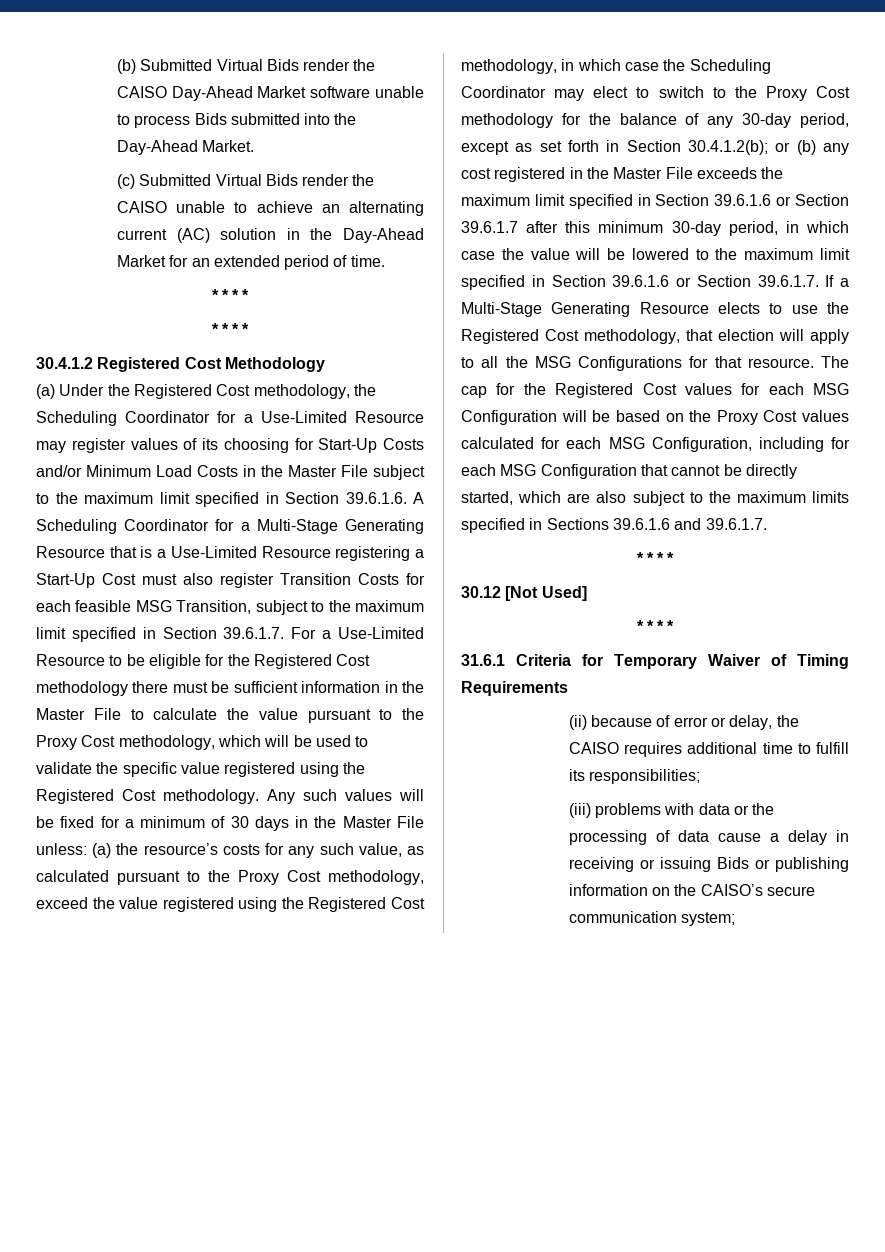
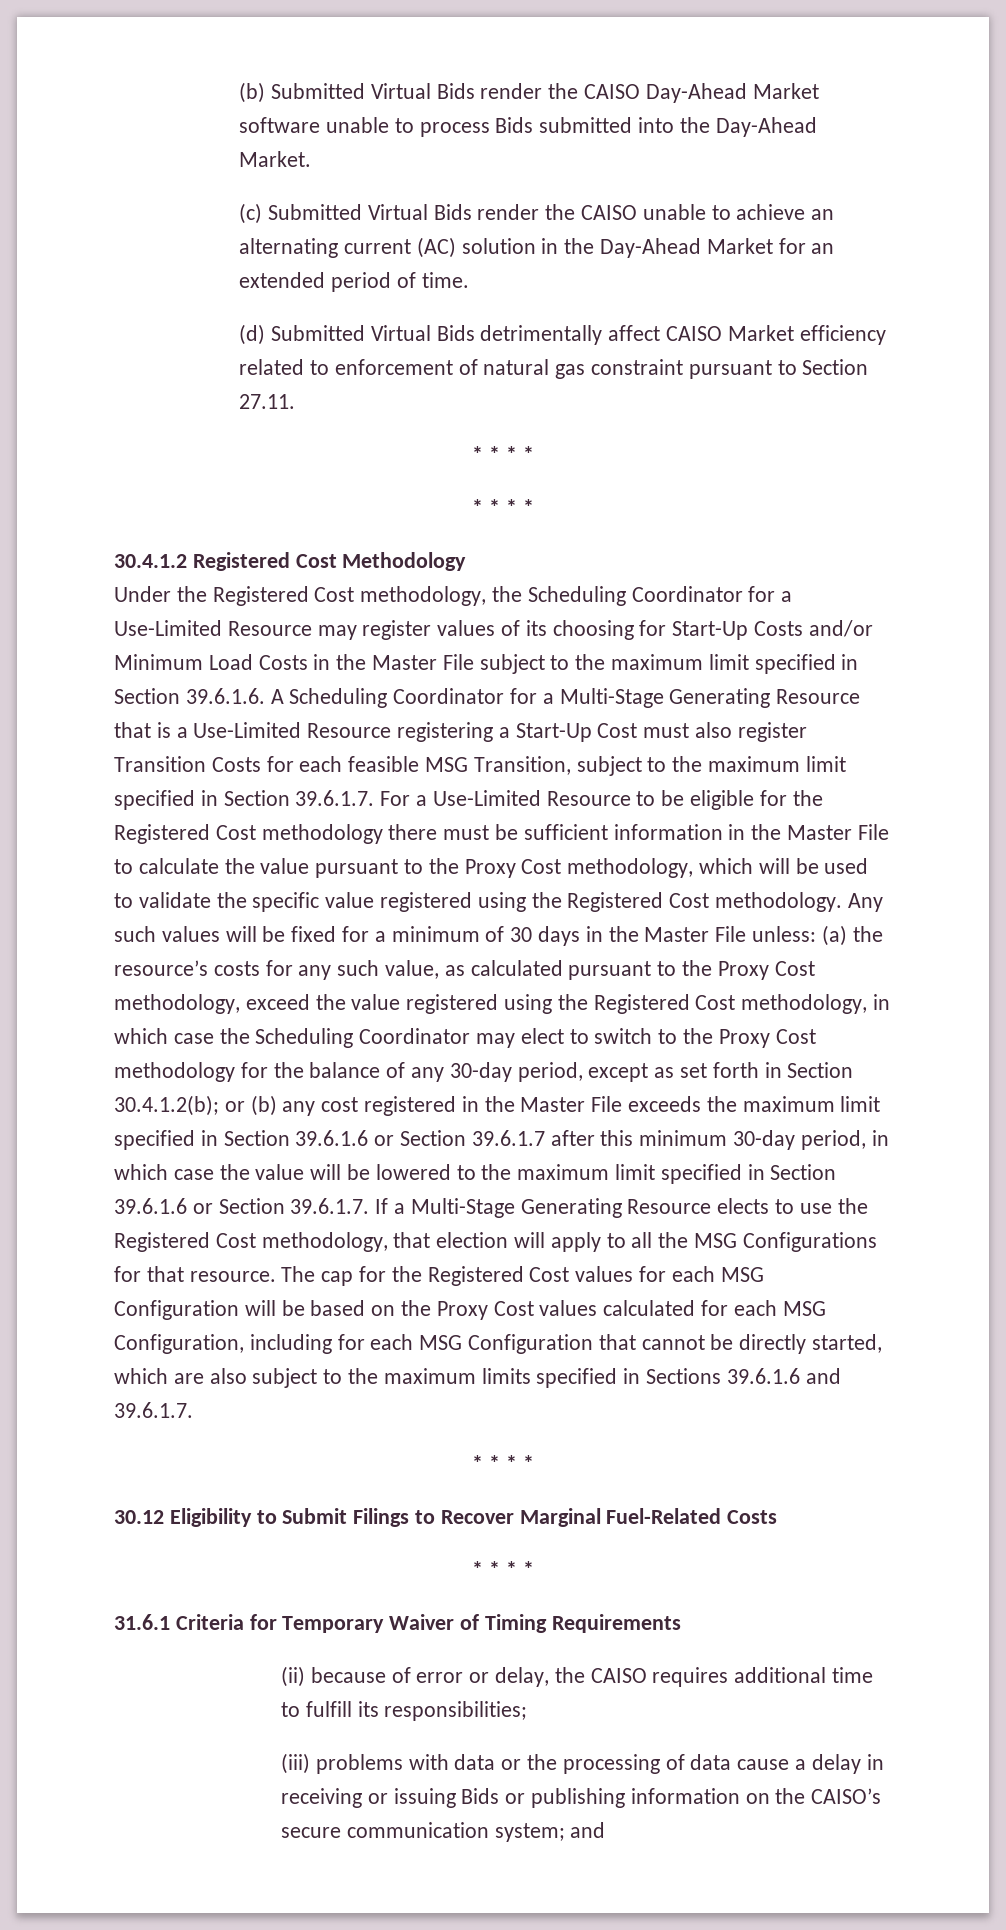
+ (d) Submitted Virtual Bids detrimentally affect CAISO Market efficiency related to enforcement of natural gas constraint pursuant to Section 27.11.
- (a) Under the Registered Cost methodology, the Scheduling Coordinator for a Use-Limited Resource may register values of its choosing for Start-Up Costs and/or Minimum Load Costs in the Master File subject to the maximum limit specified in Section 39.6.1.6. A Scheduling Coordinator for a Multi-Stage Generating Resource that is a Use-Limited Resource registering a Start-Up Cost must also register Transition Costs for each feasible MSG Transition, subject to the maximum limit specified in Section 39.6.1.7. For a Use-Limited Resource to be eligible for the Registered Cost methodology there must be sufficient information in the Master File to calculate the value pursuant to the Proxy Cost methodology, which will be used to validate the specific value registered using the Registered Cost methodology.
+ Under the Registered Cost methodology, the Scheduling Coordinator for a Use-Limited Resource may register values of its choosing for Start-Up Costs and/or Minimum Load Costs in the Master File subject to the maximum limit specified in Section 39.6.1.6. A Scheduling Coordinator for a Multi-Stage Generating Resource that is a Use-Limited Resource registering a Start-Up Cost must also register Transition Costs for each feasible MSG Transition, subject to the maximum limit specified in Section 39.6.1.7. For a Use-Limited Resource to be eligible for the Registered Cost methodology there must be sufficient information in the Master File to calculate the value pursuant to the Proxy Cost methodology, which will be used to validate the specific value registered using the Registered Cost methodology.
- 30.12 [Not Used]
+ 30.12 Eligibility to Submit Filings to Recover Marginal Fuel-Related Costs
- (iii) problems with data or the processing of data cause a delay in receiving or issuing Bids or publishing information on the CAISO’s secure communication system;
+ (iii) problems with data or the processing of data cause a delay in receiving or issuing Bids or publishing information on the CAISO’s secure communication system; and

